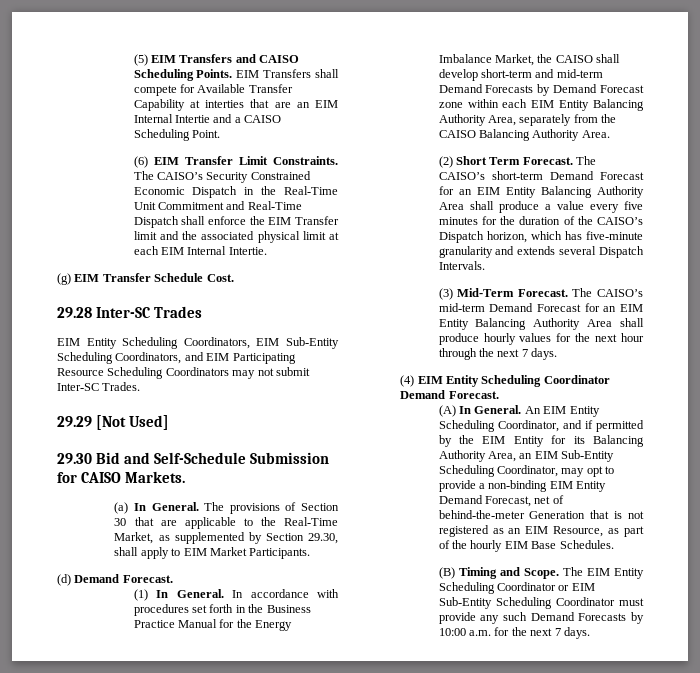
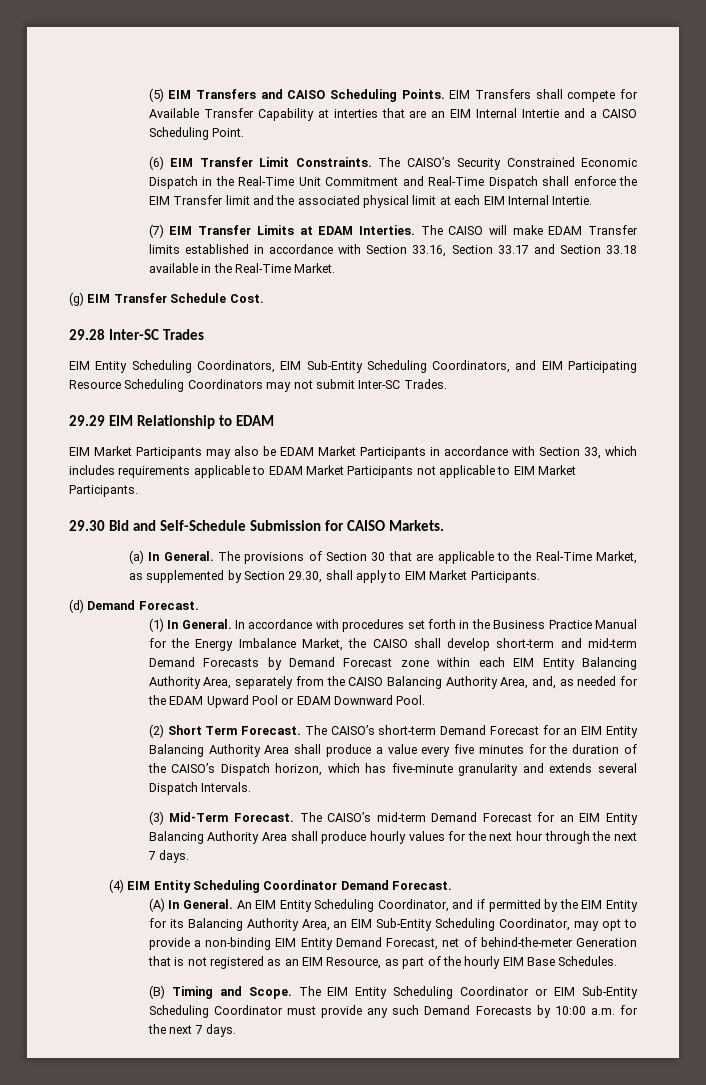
+ (7) EIM Transfer Limits at EDAM Interties. The CAISO will make EDAM Transfer limits established in accordance with Section 33.16, Section 33.17 and Section 33.18 available in the Real-Time Market.
- 29.29 [Not Used]
+ 29.29 EIM Relationship to EDAM
+ EIM Market Participants may also be EDAM Market Participants in accordance with Section 33, which includes requirements applicable to EDAM Market Participants not applicable to EIM Market Participants.
- In accordance with procedures set forth in the Business Practice Manual for the Energy Imbalance Market, the CAISO shall develop short-term and mid-term Demand Forecasts by Demand Forecast zone within each EIM Entity Balancing Authority Area, separately from the CAISO Balancing Authority Area.
+ In accordance with procedures set forth in the Business Practice Manual for the Energy Imbalance Market, the CAISO shall develop short-term and mid-term Demand Forecasts by Demand Forecast zone within each EIM Entity Balancing Authority Area, separately from the CAISO Balancing Authority Area, and, as needed for the EDAM Upward Pool or EDAM Downward Pool.

